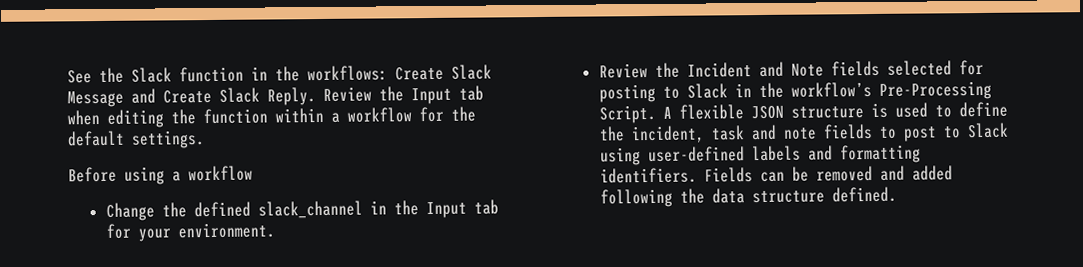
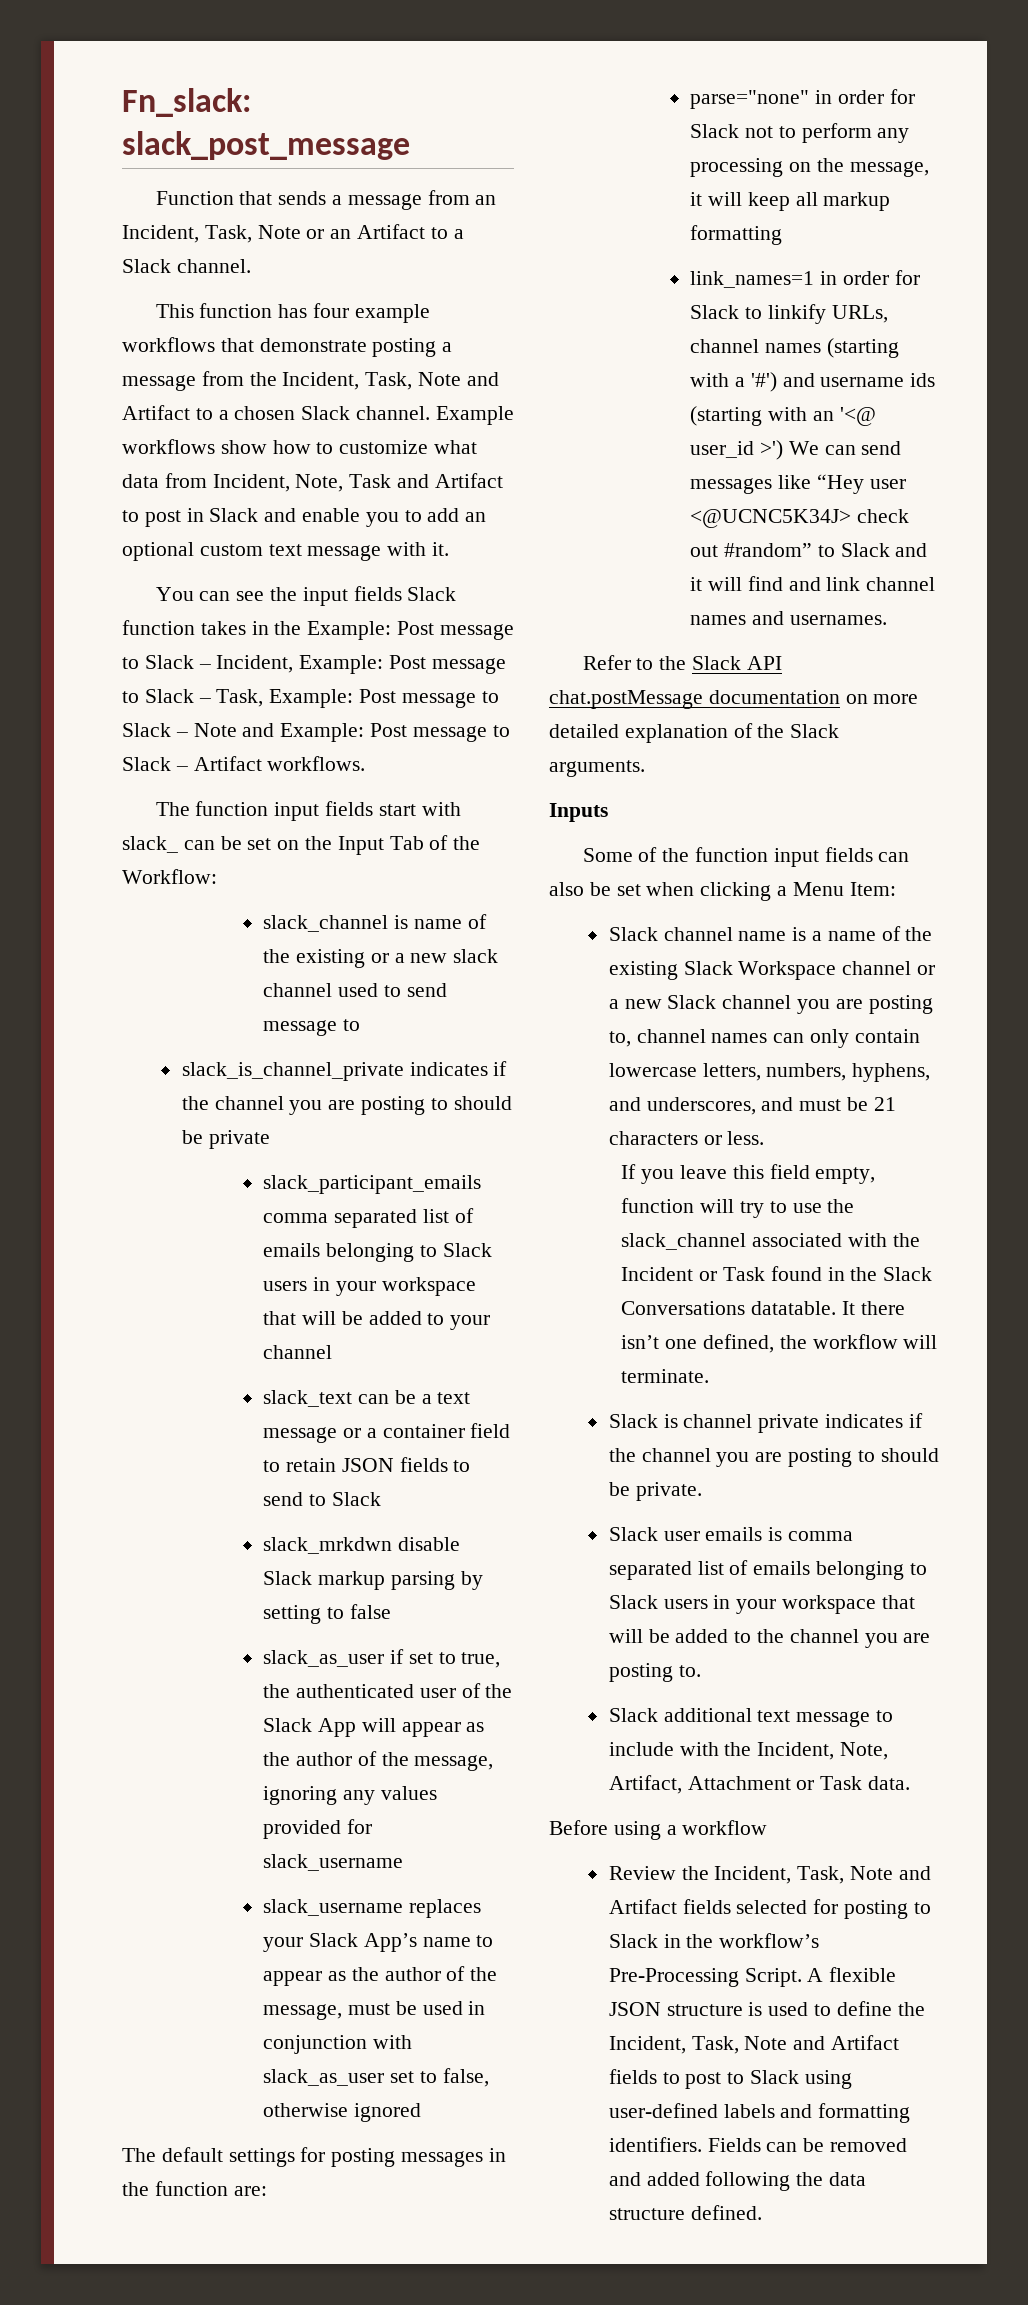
- See the Slack function in the workflows: Create Slack Message and Create Slack Reply. Review the Input tab when editing the function within a workflow for the default settings.
+ Fn_slack: slack_post_message
+ Function that sends a message from an Incident, Task, Note or an Artifact to a Slack channel.
+ This function has four example workflows that demonstrate posting a message from the Incident, Task, Note and Artifact to a chosen Slack channel. Example workflows show how to customize what data from Incident, Note, Task and Artifact to post in Slack and enable you to add an optional custom text message with it.
+ You can see the input fields Slack function takes in the Example: Post message to Slack – Incident, Example: Post message to Slack – Task, Example: Post message to Slack – Note and Example: Post message to Slack – Artifact workflows.
+ The function input fields start with slack_ can be set on the Input Tab of the Workflow:
+ slack_channel is name of the existing or a new slack channel used to send message to
+ slack_is_channel_private indicates if the channel you are posting to should be private
+ slack_participant_emails comma separated list of emails belonging to Slack users in your workspace that will be added to your channel
+ slack_text can be a text message or a container field to retain JSON fields to send to Slack
+ slack_mrkdwn disable Slack markup parsing by setting to false
+ slack_as_user if set to true, the authenticated user of the Slack App will appear as the author of the message, ignoring any values provided for slack_username
+ slack_username replaces your Slack App’s name to appear as the author of the message, must be used in conjunction with slack_as_user set to false, otherwise ignored
+ The default settings for posting messages in the function are:
+ parse="none" in order for Slack not to perform any processing on the message, it will keep all markup formatting
+ link_names=1 in order for Slack to linkify URLs, channel names (starting with a '#') and username ids (starting with an '<@ user_id >') We can send messages like “Hey user <@UCNC5K34J> check out #random” to Slack and it will find and link channel names and usernames.
+ Refer to the Slack API chat.postMessage documentation on more detailed explanation of the Slack arguments.
+ Inputs
+ Some of the function input fields can also be set when clicking a Menu Item:
+ Slack channel name is a name of the existing Slack Workspace channel or a new Slack channel you are posting to, channel names can only contain lowercase letters, numbers, hyphens, and underscores, and must be 21 characters or less.
+ If you leave this field empty, function will try to use the slack_channel associated with the Incident or Task found in the Slack Conversations datatable. It there isn’t one defined, the workflow will terminate.
+ Slack is channel private indicates if the channel you are posting to should be private.
+ Slack user emails is comma separated list of emails belonging to Slack users in your workspace that will be added to the channel you are posting to.
+ Slack additional text message to include with the Incident, Note, Artifact, Attachment or Task data.
  Before using a workflow
- Change the defined slack_channel in the Input tab for your environment.
- Review the Incident and Note fields selected for posting to Slack in the workflow’s Pre-Processing Script.
+ Review the Incident, Task, Note and Artifact fields selected for posting to Slack in the workflow’s Pre-Processing Script.
- A flexible JSON structure is used to define the incident, task and note fields to post to Slack using user-defined labels and formatting identifiers.
+ A flexible JSON structure is used to define the Incident, Task, Note and Artifact fields to post to Slack using user-defined labels and formatting identifiers.

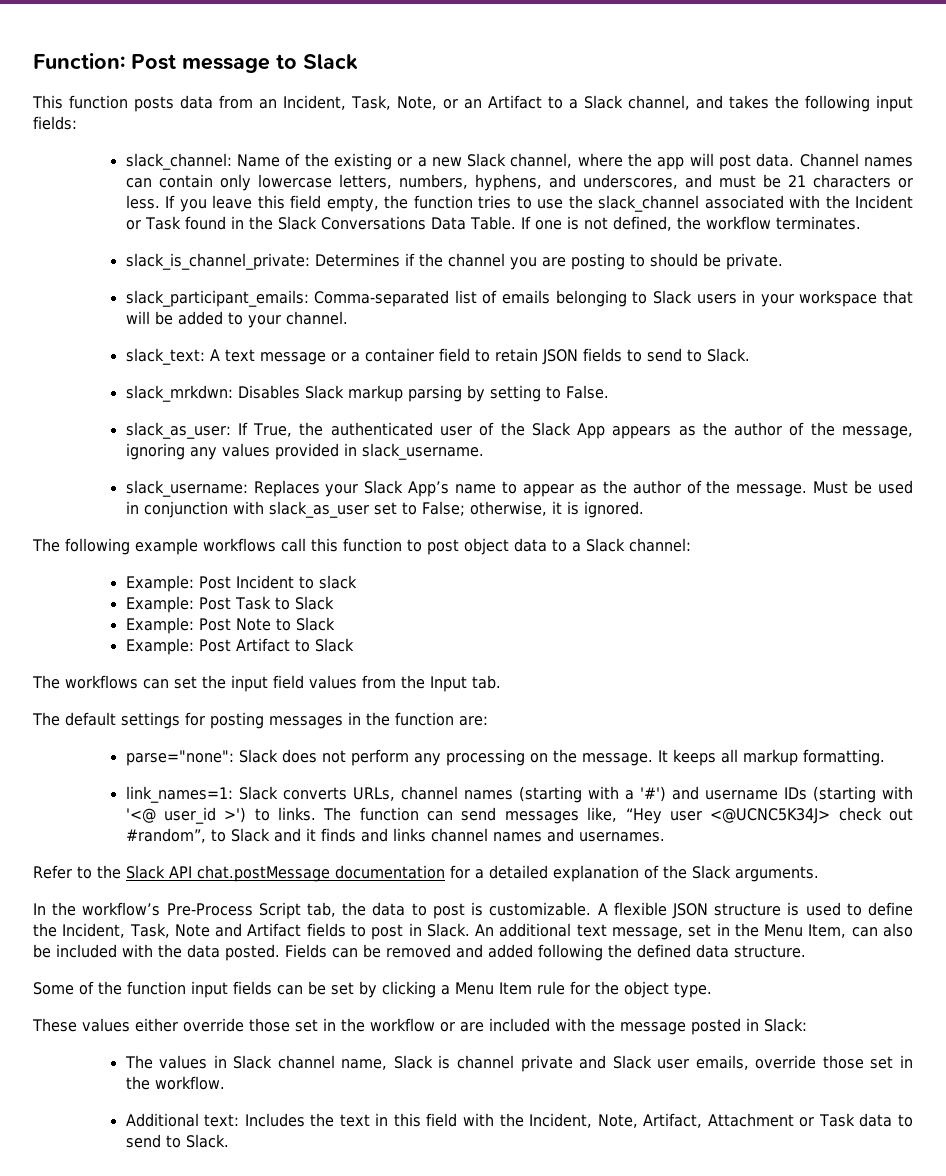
- Fn_slack: slack_post_message
- Function that sends a message from an Incident, Task, Note or an Artifact to a Slack channel.
- This function has four example workflows that demonstrate posting a message from the Incident, Task, Note and Artifact to a chosen Slack channel. Example workflows show how to customize what data from Incident, Note, Task and Artifact to post in Slack and enable you to add an optional custom text message with it.
- You can see the input fields Slack function takes in the Example: Post message to Slack – Incident, Example: Post message to Slack – Task, Example: Post message to Slack – Note and Example: Post message to Slack – Artifact workflows.
- The function input fields start with slack_ can be set on the Input Tab of the Workflow:
- slack_channel is name of the existing or a new slack channel used to send message to
- slack_is_channel_private indicates if the channel you are posting to should be private
- slack_participant_emails comma separated list of emails belonging to Slack users in your workspace that will be added to your channel
- slack_text can be a text message or a container field to retain JSON fields to send to Slack
- slack_mrkdwn disable Slack markup parsing by setting to false
- slack_as_user if set to true, the authenticated user of the Slack App will appear as the author of the message, ignoring any values provided for slack_username
- slack_username replaces your Slack App’s name to appear as the author of the message, must be used in conjunction with slack_as_user set to false, otherwise ignored
+ Function: Post message to Slack
+ This function posts data from an Incident, Task, Note, or an Artifact to a Slack channel, and takes the following input fields:
+ slack_channel: Name of the existing or a new Slack channel, where the app will post data. Channel names can contain only lowercase letters, numbers, hyphens, and underscores, and must be 21 characters or less. If you leave this field empty, the function tries to use the slack_channel associated with the Incident or Task found in the Slack Conversations Data Table. If one is not defined, the workflow terminates.
+ slack_is_channel_private: Determines if the channel you are posting to should be private.
+ slack_participant_emails: Comma-separated list of emails belonging to Slack users in your workspace that will be added to your channel.
+ slack_text: A text message or a container field to retain JSON fields to send to Slack.
+ slack_mrkdwn: Disables Slack markup parsing by setting to False.
+ slack_as_user: If True, the authenticated user of the Slack App appears as the author of the message, ignoring any values provided in slack_username.
+ slack_username: Replaces your Slack App’s name to appear as the author of the message. Must be used in conjunction with slack_as_user set to False; otherwise, it is ignored.
+ The following example workflows call this function to post object data to a Slack channel:
+ Example: Post Incident to slack
+ Example: Post Task to Slack
+ Example: Post Note to Slack
+ Example: Post Artifact to Slack
+ The workflows can set the input field values from the Input tab.
- parse="none" in order for Slack not to perform any processing on the message, it will keep all markup formatting
- link_names=1 in order for Slack to linkify URLs, channel names (starting with a '#') and username ids (starting with an '<@ user_id >') We can send messages like “Hey user <@UCNC5K34J> check out #random” to Slack and it will find and link channel names and usernames.
+ parse="none": Slack does not perform any processing on the message. It keeps all markup formatting.
+ link_names=1: Slack converts URLs, channel names (starting with a '#') and username IDs (starting with '<@ user_id >') to links. The function can send messages like, “Hey user <@UCNC5K34J> check out #random”, to Slack and it finds and links channel names and usernames.
- Refer to the Slack API chat.postMessage documentation on more detailed explanation of the Slack arguments.
+ Refer to the Slack API chat.postMessage documentation for a detailed explanation of the Slack arguments.
- Inputs
- Some of the function input fields can also be set when clicking a Menu Item:
- Slack channel name is a name of the existing Slack Workspace channel or a new Slack channel you are posting to, channel names can only contain lowercase letters, numbers, hyphens, and underscores, and must be 21 characters or less.
- If you leave this field empty, function will try to use the slack_channel associated with the Incident or Task found in the Slack Conversations datatable. It there isn’t one defined, the workflow will terminate.
- Slack is channel private indicates if the channel you are posting to should be private.
- Slack user emails is comma separated list of emails belonging to Slack users in your workspace that will be added to the channel you are posting to.
- Slack additional text message to include with the Incident, Note, Artifact, Attachment or Task data.
- Before using a workflow
- Review the Incident, Task, Note and Artifact fields selected for posting to Slack in the workflow’s Pre-Processing Script.
+ In the workflow’s Pre-Process Script tab, the data to post is customizable.
- A flexible JSON structure is used to define the Incident, Task, Note and Artifact fields to post to Slack using user-defined labels and formatting identifiers.
+ A flexible JSON structure is used to define the Incident, Task, Note and Artifact fields to post in Slack. An additional text message, set in the Menu Item, can also be included with the data posted.
- Fields can be removed and added following the data structure defined.
+ Fields can be removed and added following the defined data structure.
+ Some of the function input fields can be set by clicking a Menu Item rule for the object type.
+ These values either override those set in the workflow or are included with the message posted in Slack:
+ The values in Slack channel name, Slack is channel private and Slack user emails, override those set in the workflow.
+ Additional text: Includes the text in this field with the Incident, Note, Artifact, Attachment or Task data to send to Slack.

